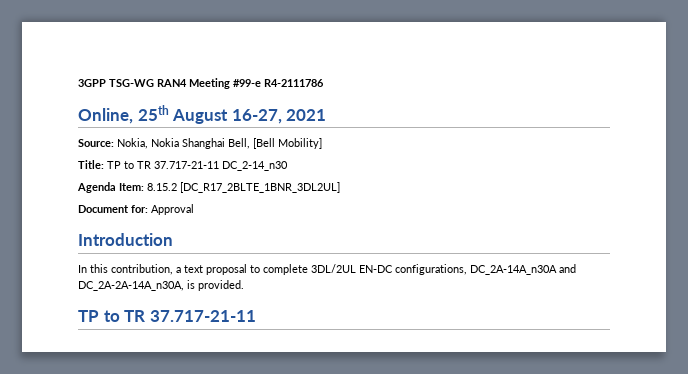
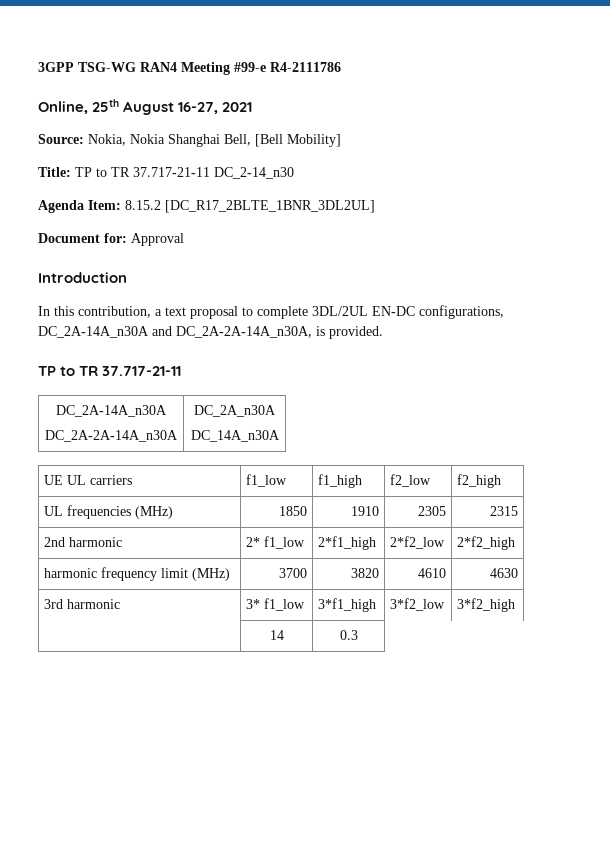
  In this contribution, a text proposal to complete 3DL/2UL EN-DC configurations, DC_2A-14A_n30A and DC_2A-2A-14A_n30A, is provided.
  TP to TR 37.717-21-11
+ DC_2A-14A_n30A
+ DC_2A-2A-14A_n30A | DC_2A_n30A
+ DC_14A_n30A
+ UE UL carriers | f1_low | f1_high | f2_low | f2_high
+ UL frequencies (MHz) | 1850 | 1910 | 2305 | 2315
+ 2nd harmonic | 2* f1_low | 2*f1_high | 2*f2_low | 2*f2_high
+ harmonic frequency limit (MHz) | 3700 | 3820 | 4610 | 4630
+ 3rd harmonic | 3* f1_low | 3*f1_high | 3*f2_low | 3*f2_high
+ | 14 | 0.3

